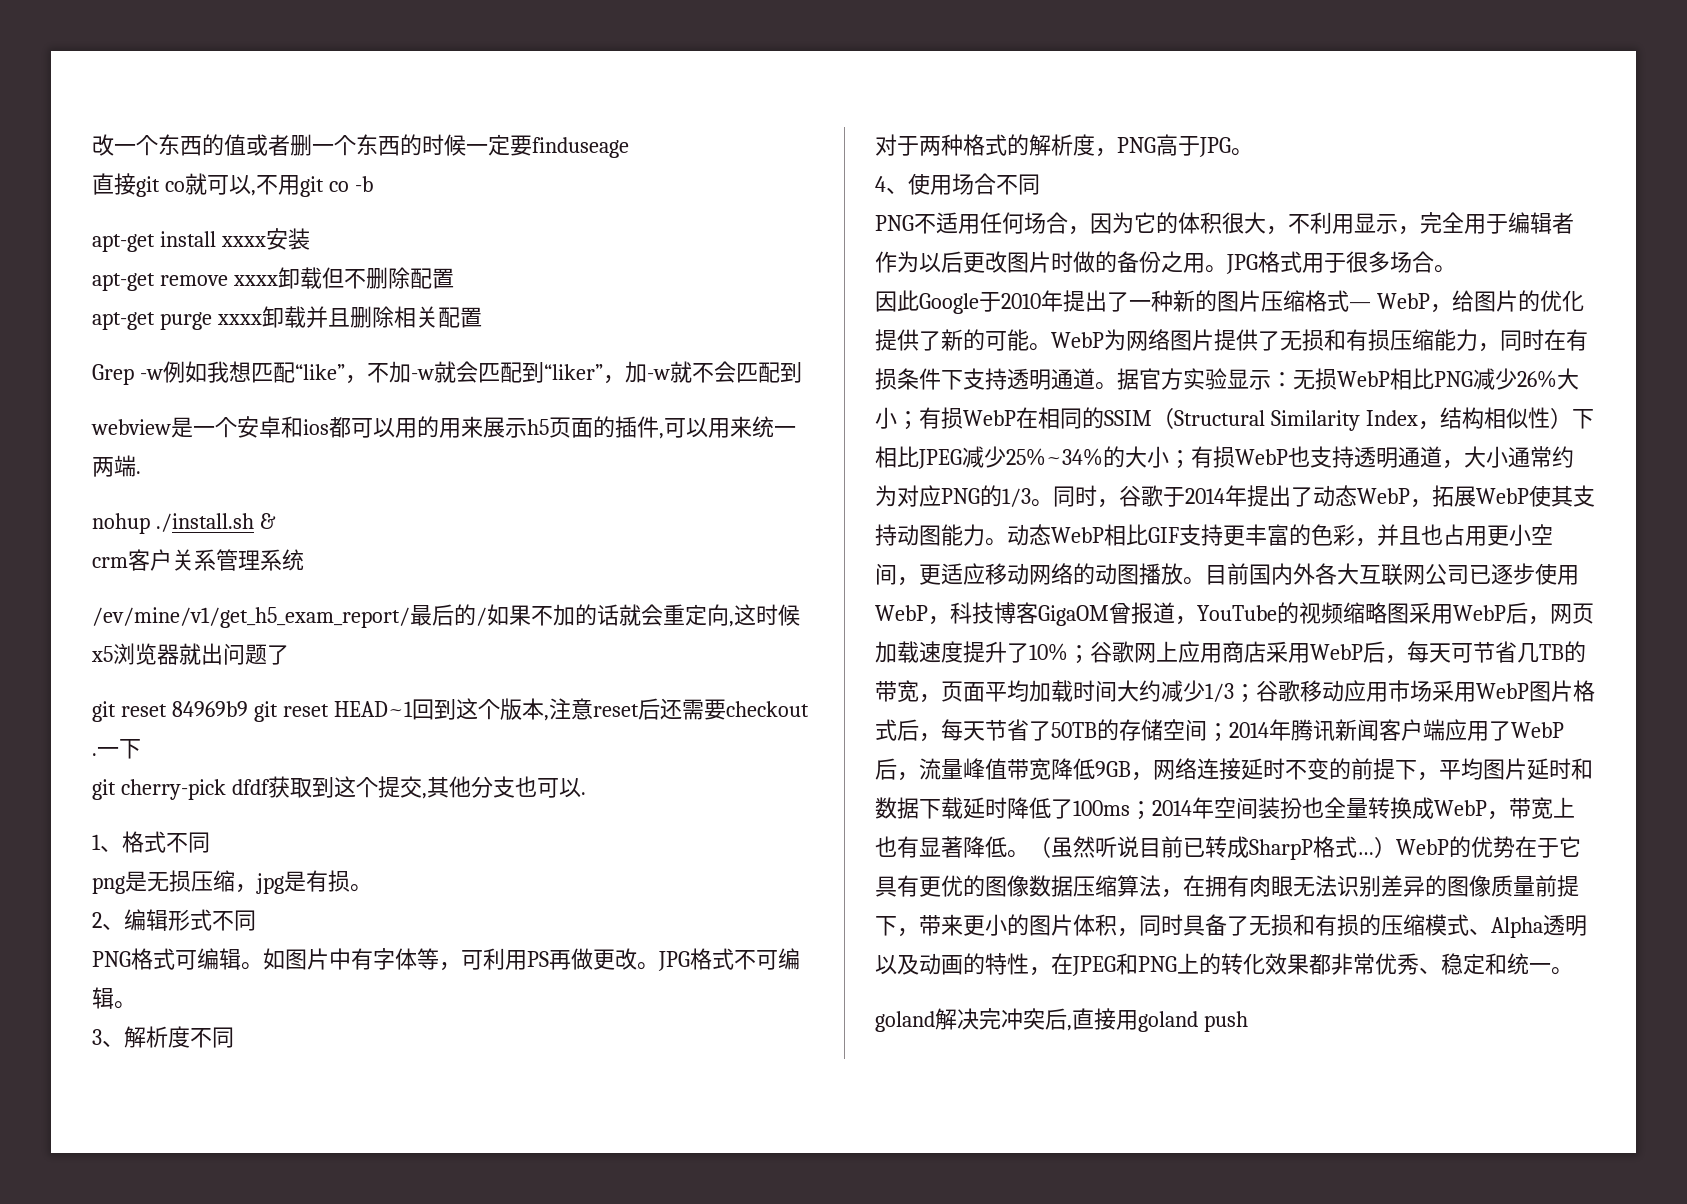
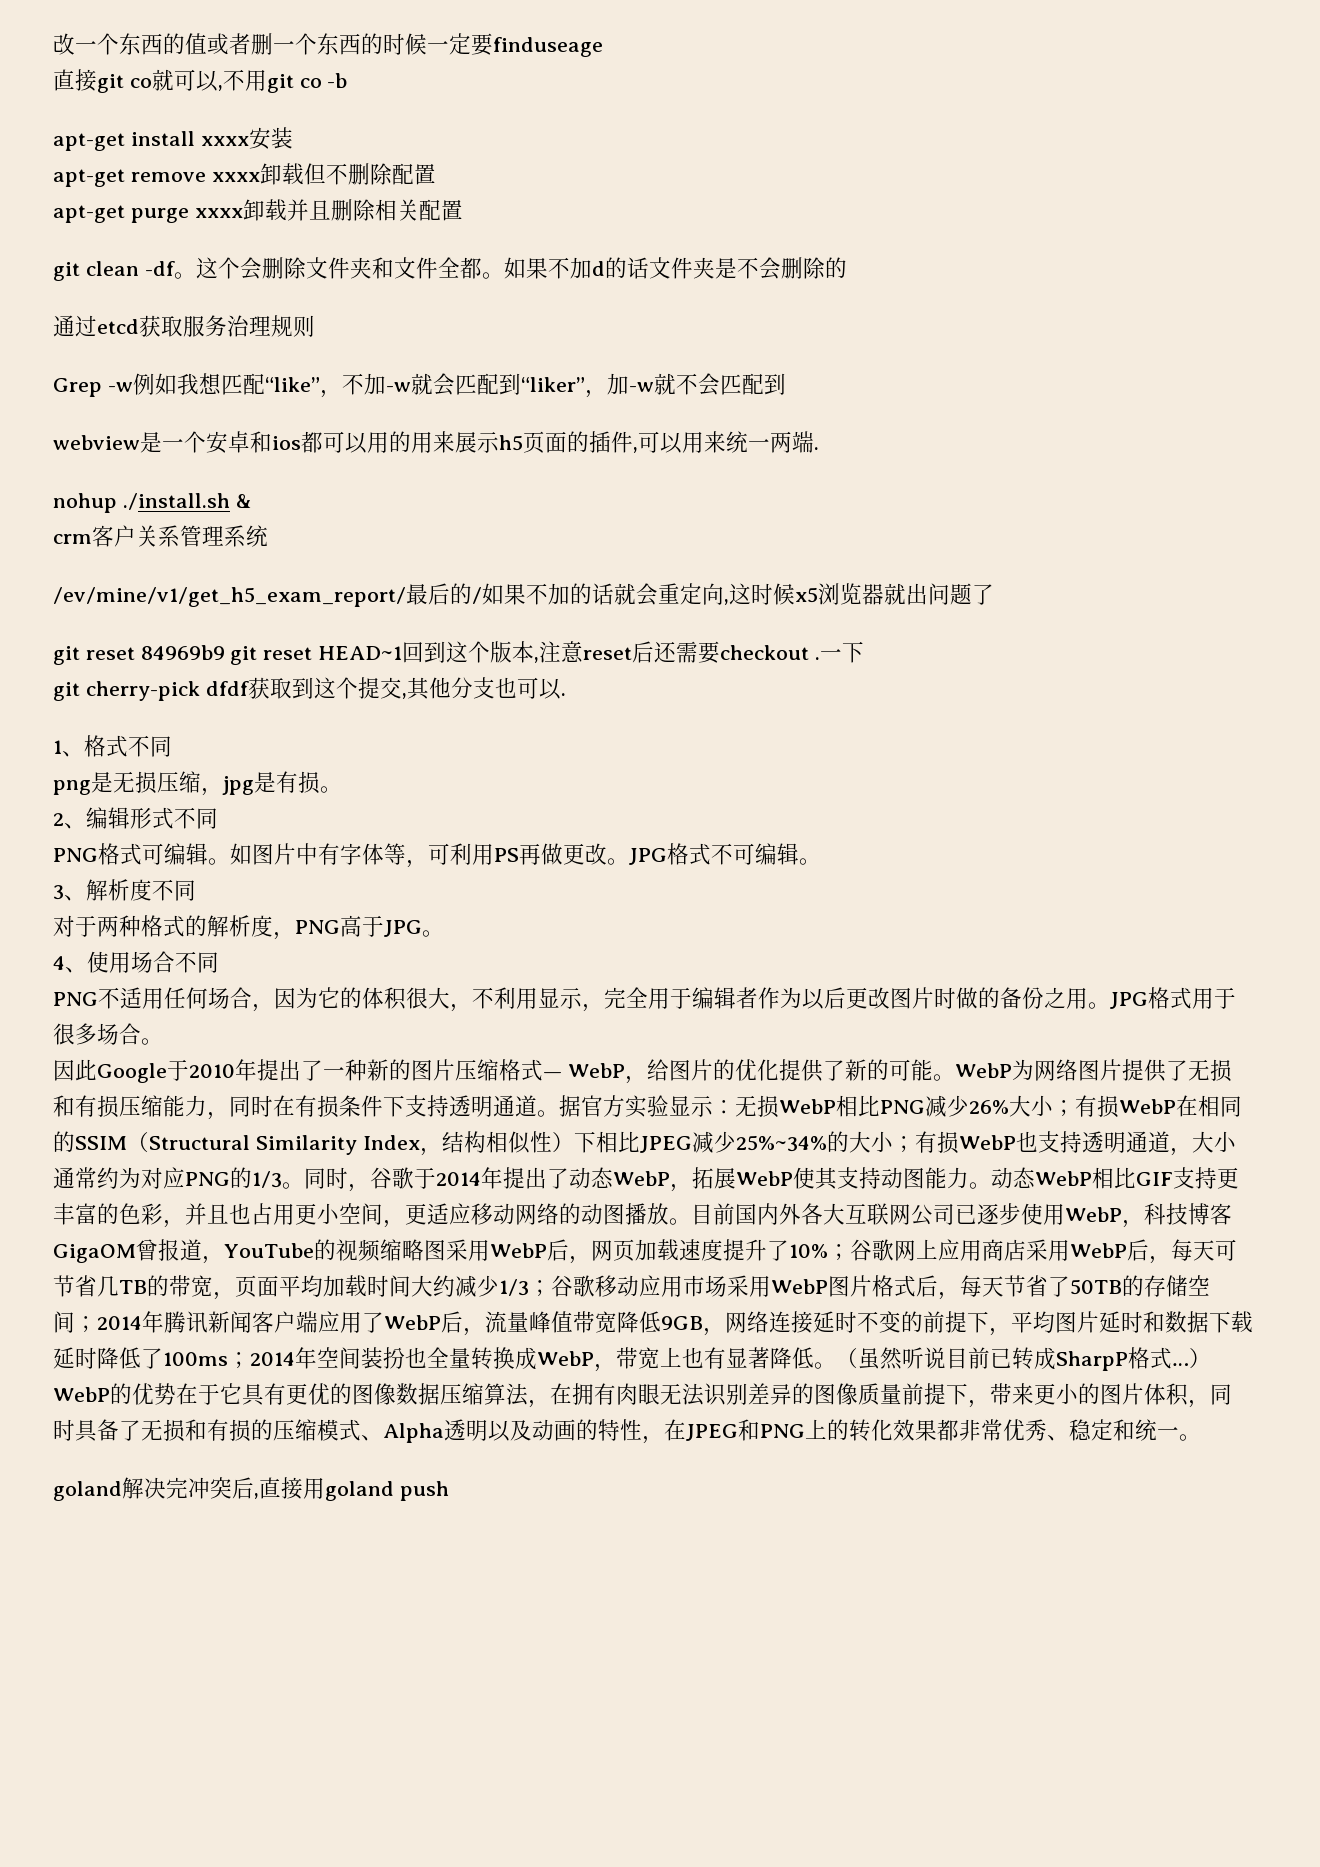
+ git clean -df。这个会删除文件夹和文件全都。如果不加d的话文件夹是不会删除的
+ 通过etcd获取服务治理规则

